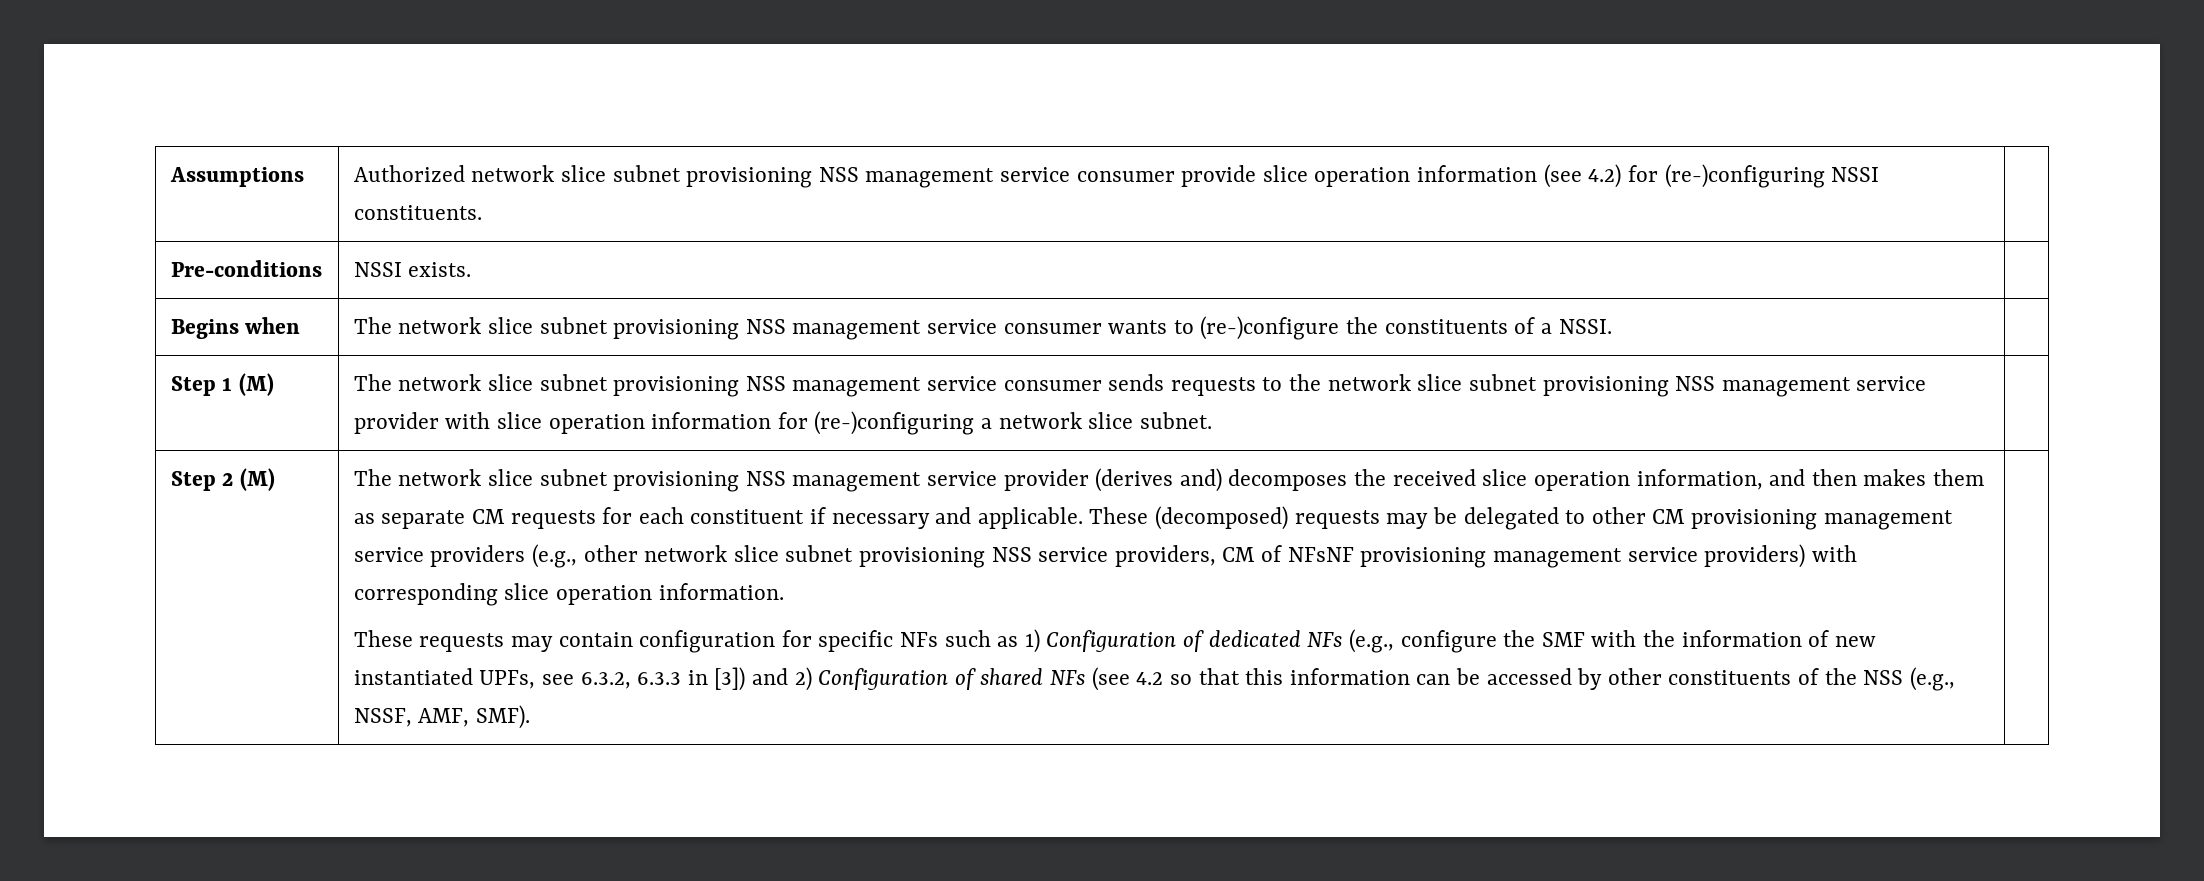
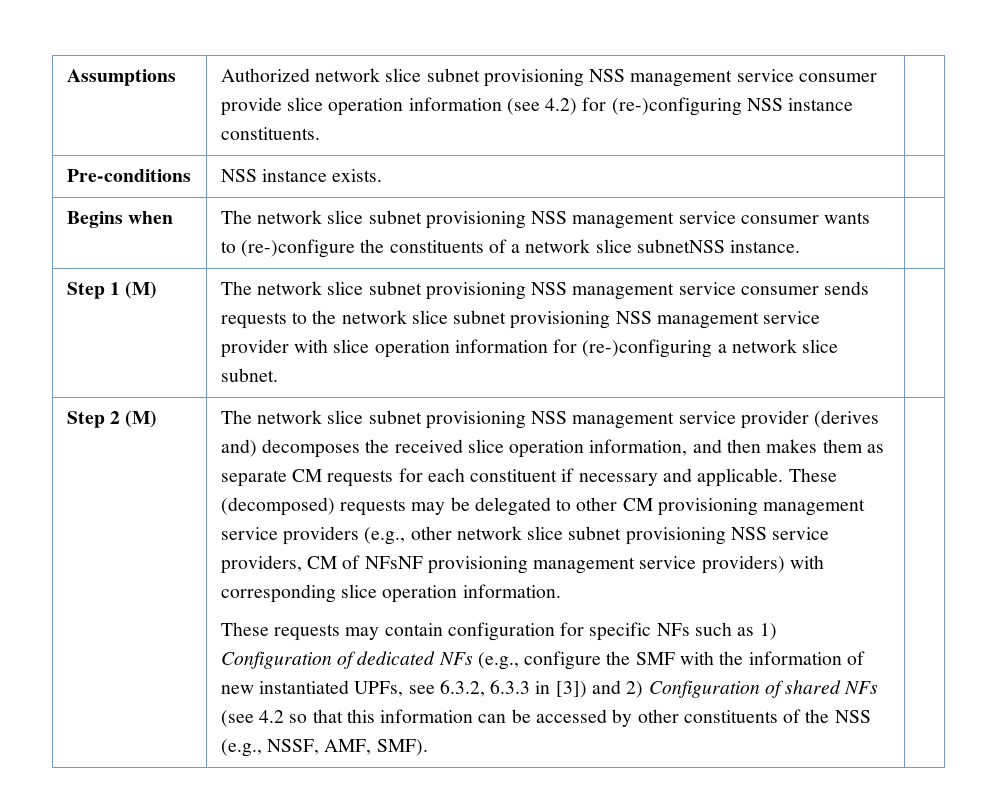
- Assumptions | Authorized network slice subnet provisioning NSS management service consumer provide slice operation information (see 4.2) for (re-)configuring NSSI constituents. |
+ Assumptions | Authorized network slice subnet provisioning NSS management service consumer provide slice operation information (see 4.2) for (re-)configuring NSS instance constituents. |
- Pre-conditions | NSSI exists. |
+ Pre-conditions | NSS instance exists. |
- Begins when | The network slice subnet provisioning NSS management service consumer wants to (re-)configure the constituents of a NSSI. |
+ Begins when | The network slice subnet provisioning NSS management service consumer wants to (re-)configure the constituents of a network slice subnetNSS instance. |

